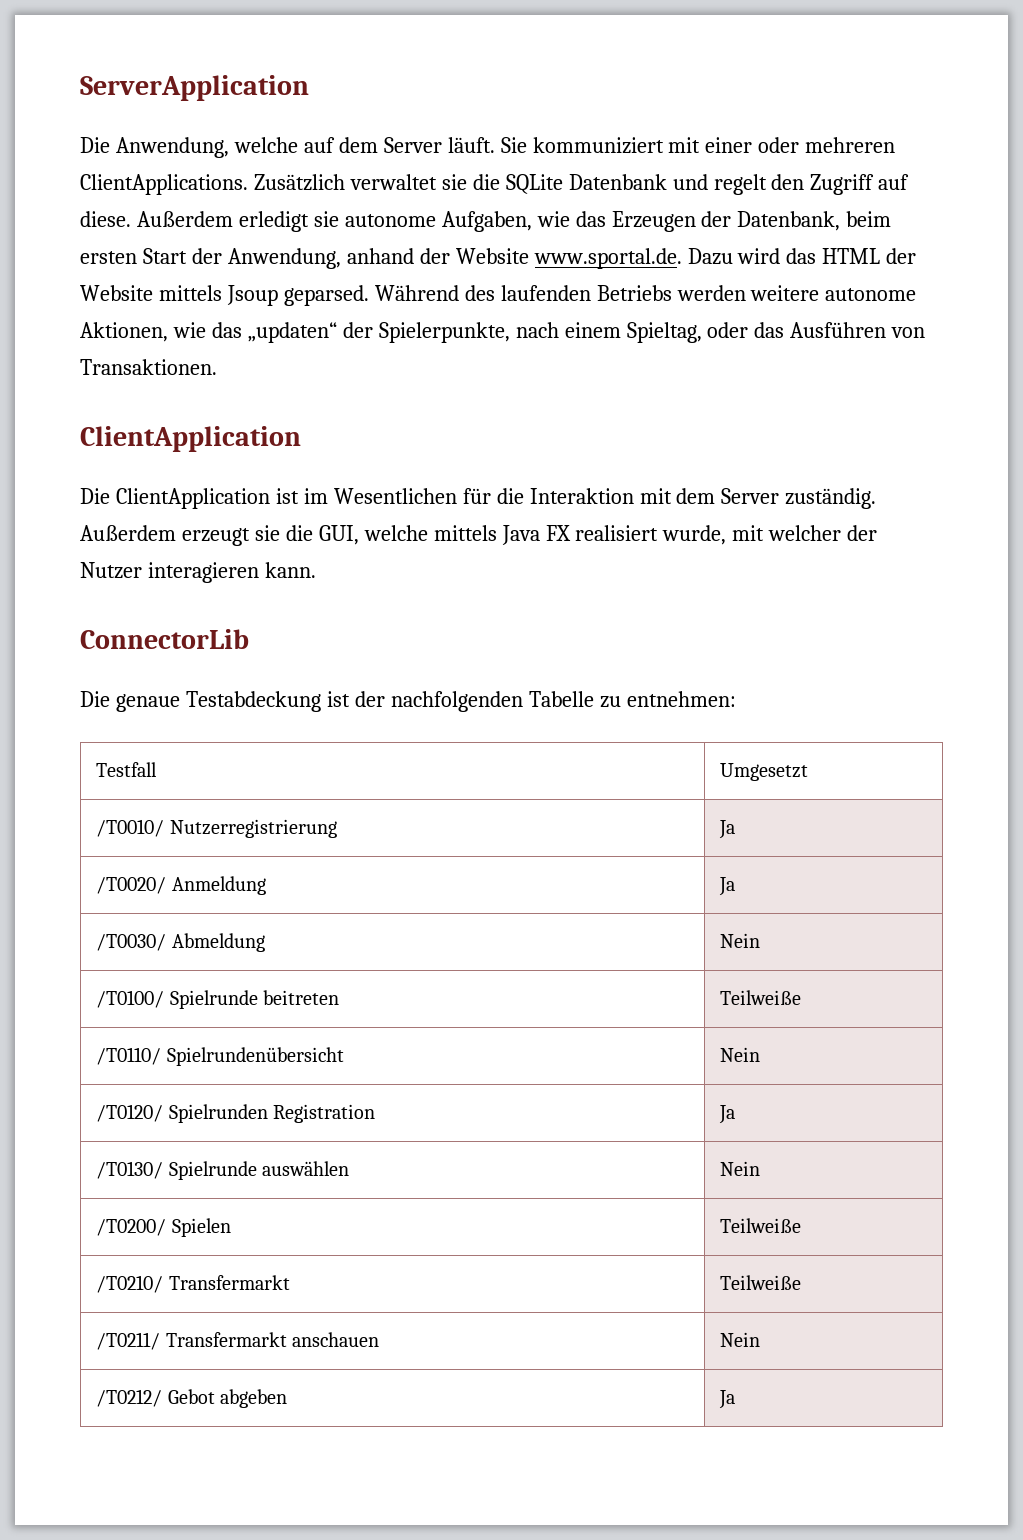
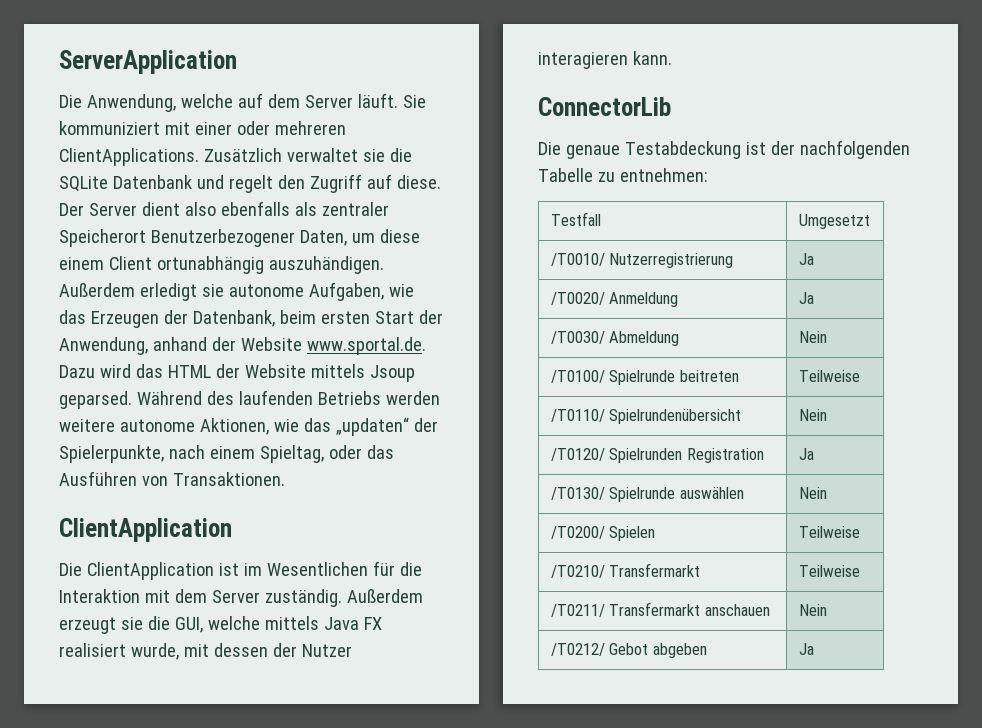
+ Der Server dient also ebenfalls als zentraler Speicherort Benutzerbezogener Daten, um diese einem Client ortunabhängig auszuhändigen.
- Außerdem erzeugt sie die GUI, welche mittels Java FX realisiert wurde, mit welcher der Nutzer interagieren kann.
+ Außerdem erzeugt sie die GUI, welche mittels Java FX realisiert wurde, mit dessen der Nutzer interagieren kann.
- /T0100/ Spielrunde beitreten | Teilweiße
+ /T0100/ Spielrunde beitreten | Teilweise
- /T0200/ Spielen | Teilweiße
+ /T0200/ Spielen | Teilweise
- /T0210/ Transfermarkt | Teilweiße
+ /T0210/ Transfermarkt | Teilweise

